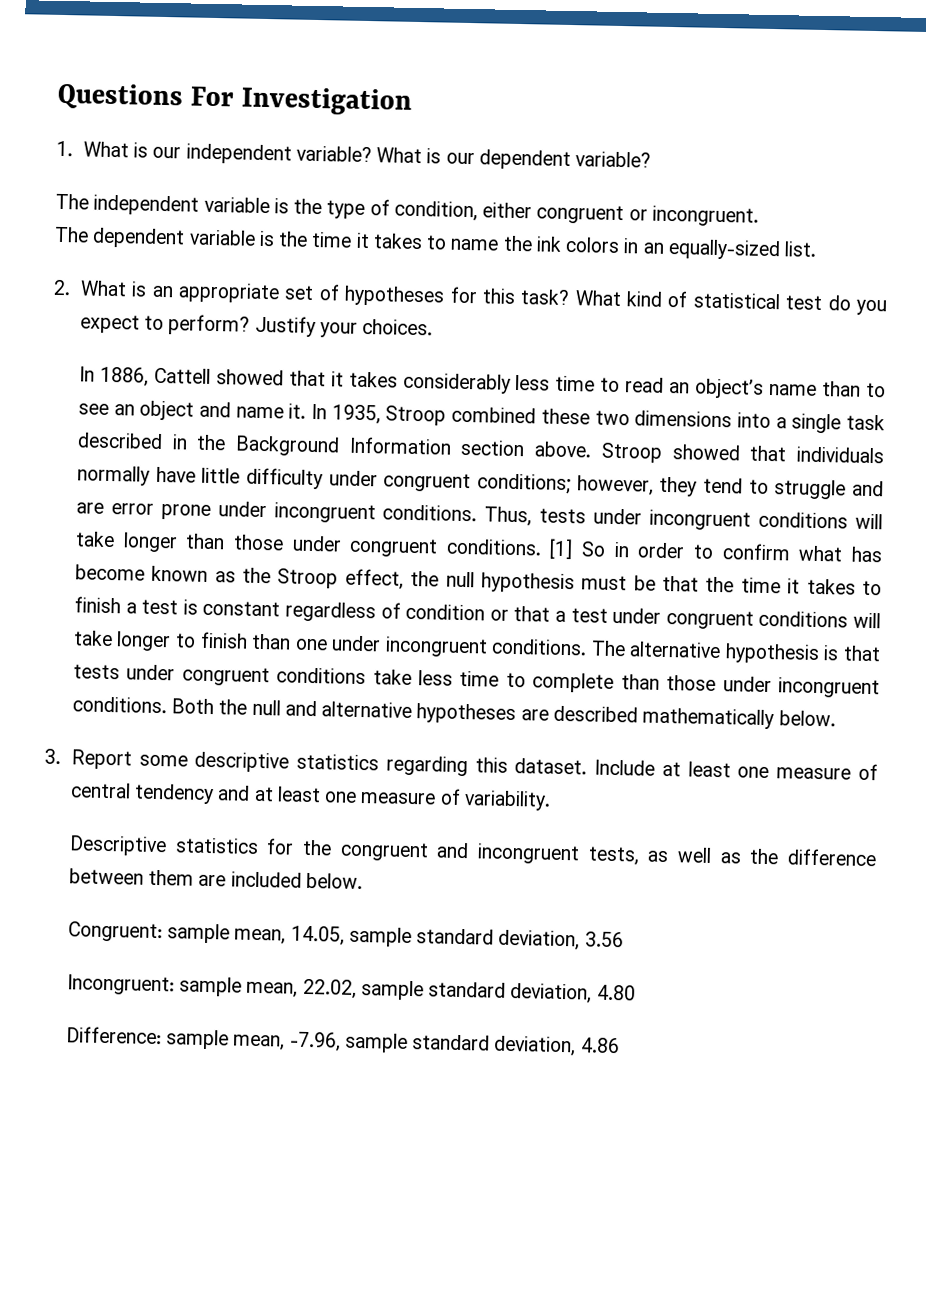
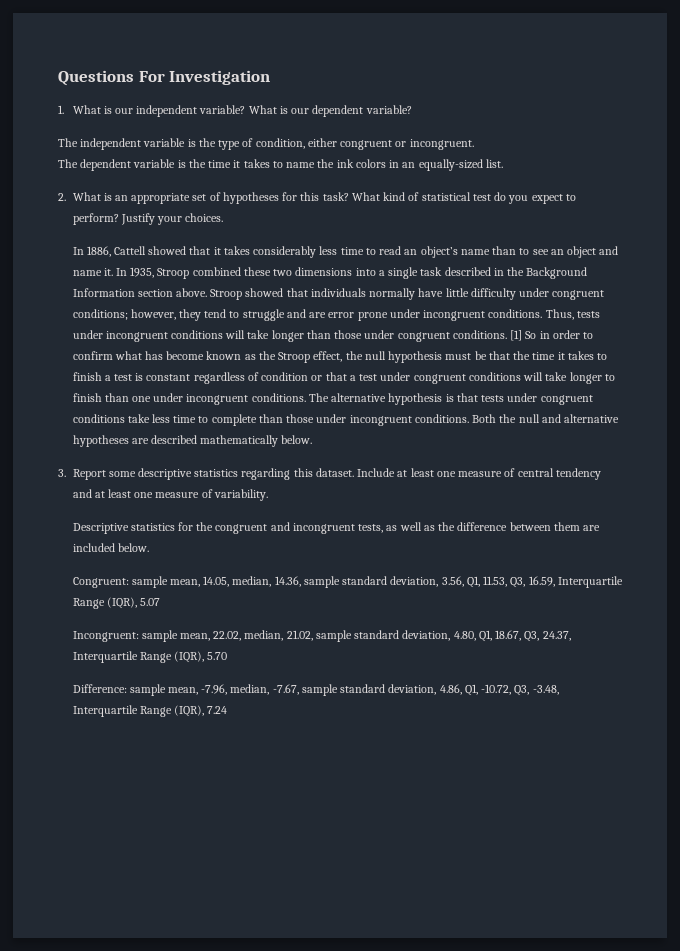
- Congruent: sample mean, 14.05, sample standard deviation, 3.56
+ Congruent: sample mean, 14.05, median, 14.36, sample standard deviation, 3.56, Q1, 11.53, Q3, 16.59, Interquartile Range (IQR), 5.07
- Incongruent: sample mean, 22.02, sample standard deviation, 4.80
+ Incongruent: sample mean, 22.02, median, 21.02, sample standard deviation, 4.80, Q1, 18.67, Q3, 24.37, Interquartile Range (IQR), 5.70
- Difference: sample mean, -7.96, sample standard deviation, 4.86
+ Difference: sample mean, -7.96, median, -7.67, sample standard deviation, 4.86, Q1, -10.72, Q3, -3.48, Interquartile Range (IQR), 7.24

